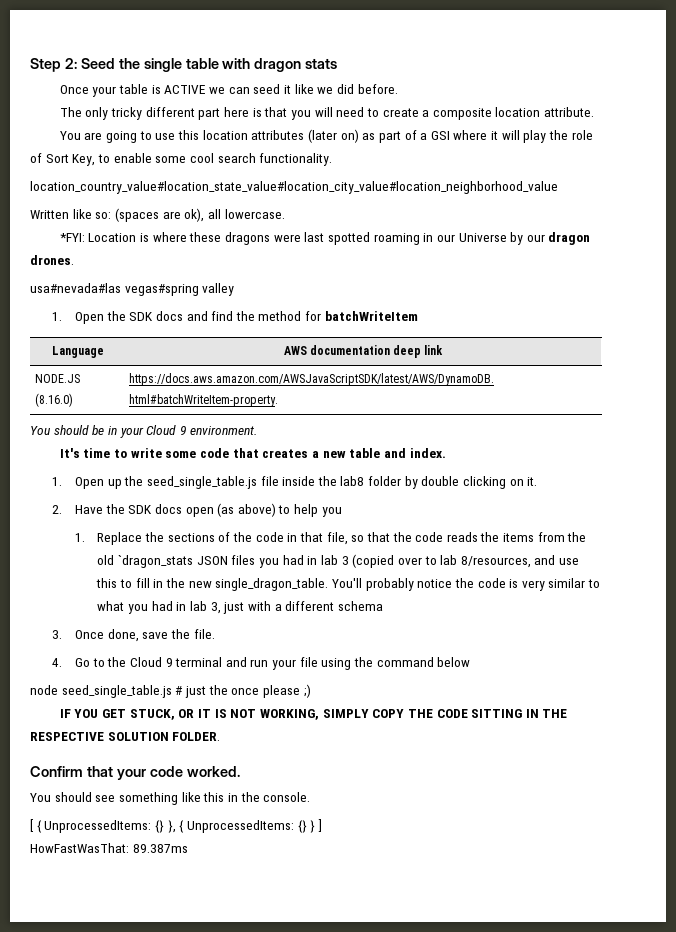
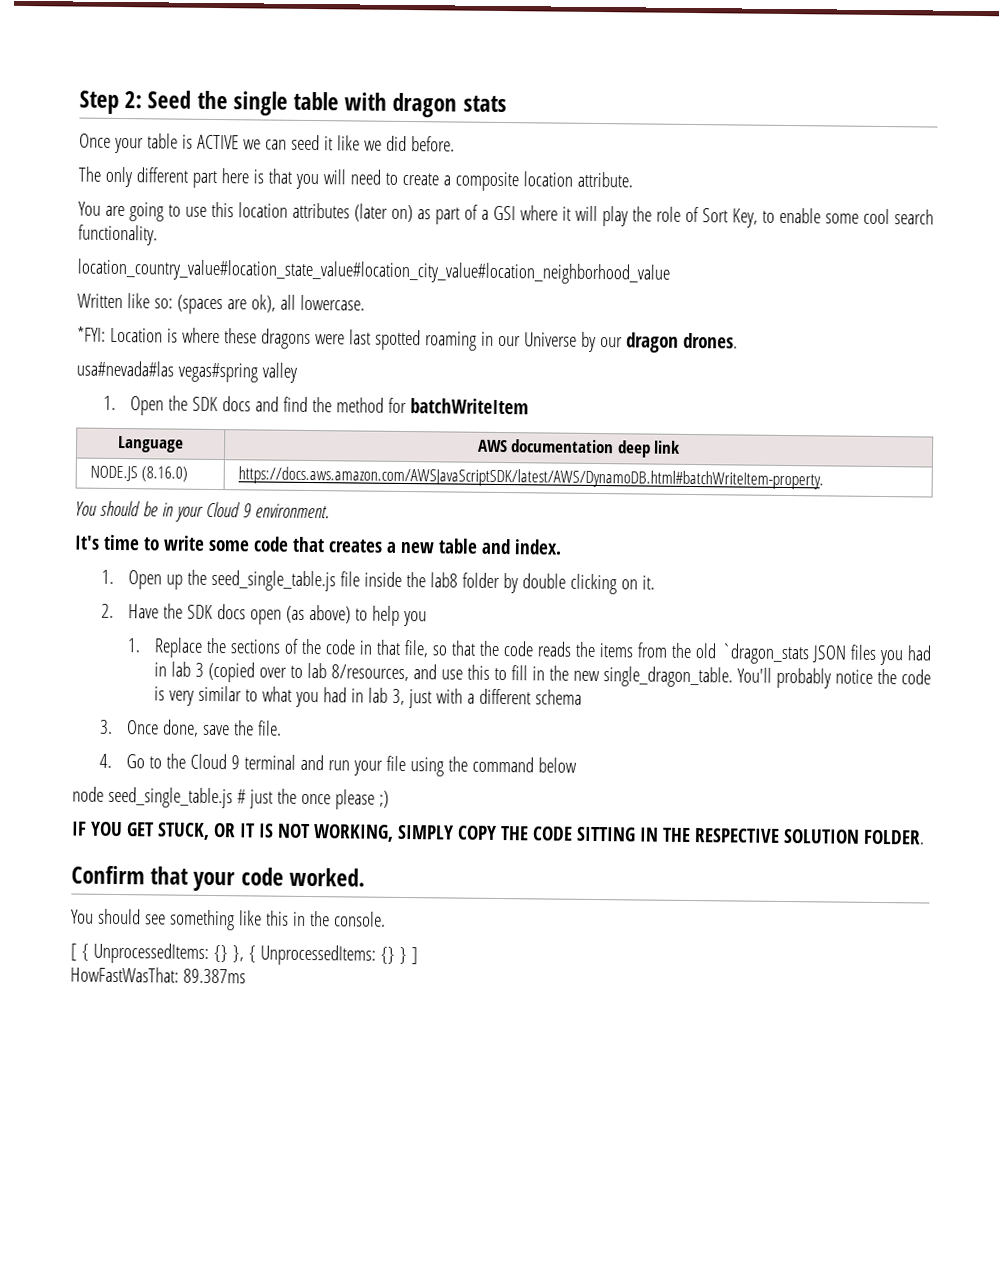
- The only tricky different part here is that you will need to create a composite location attribute.
+ The only different part here is that you will need to create a composite location attribute.

